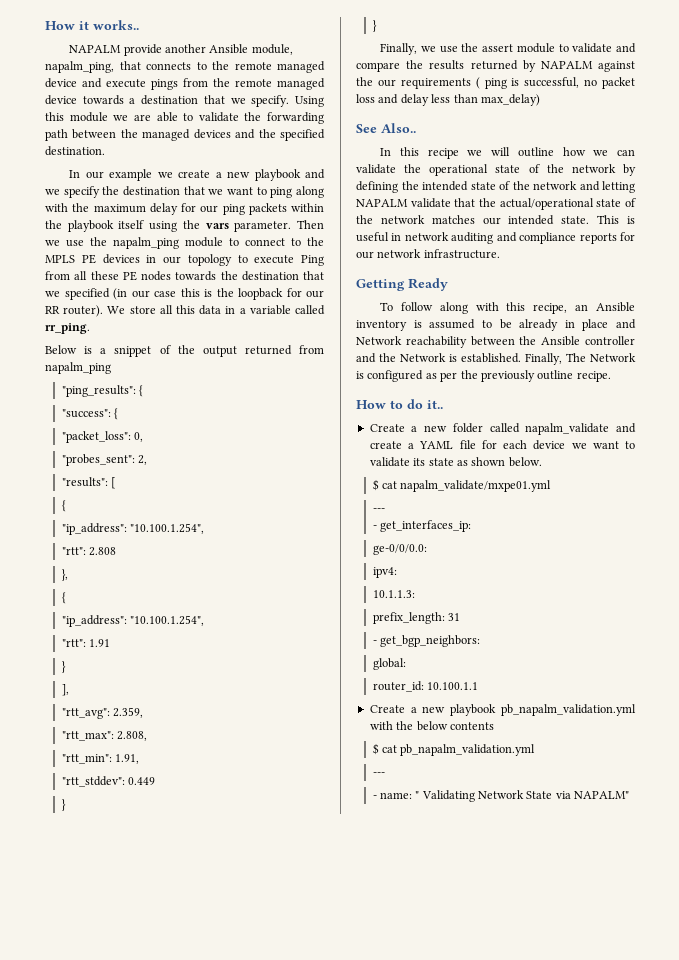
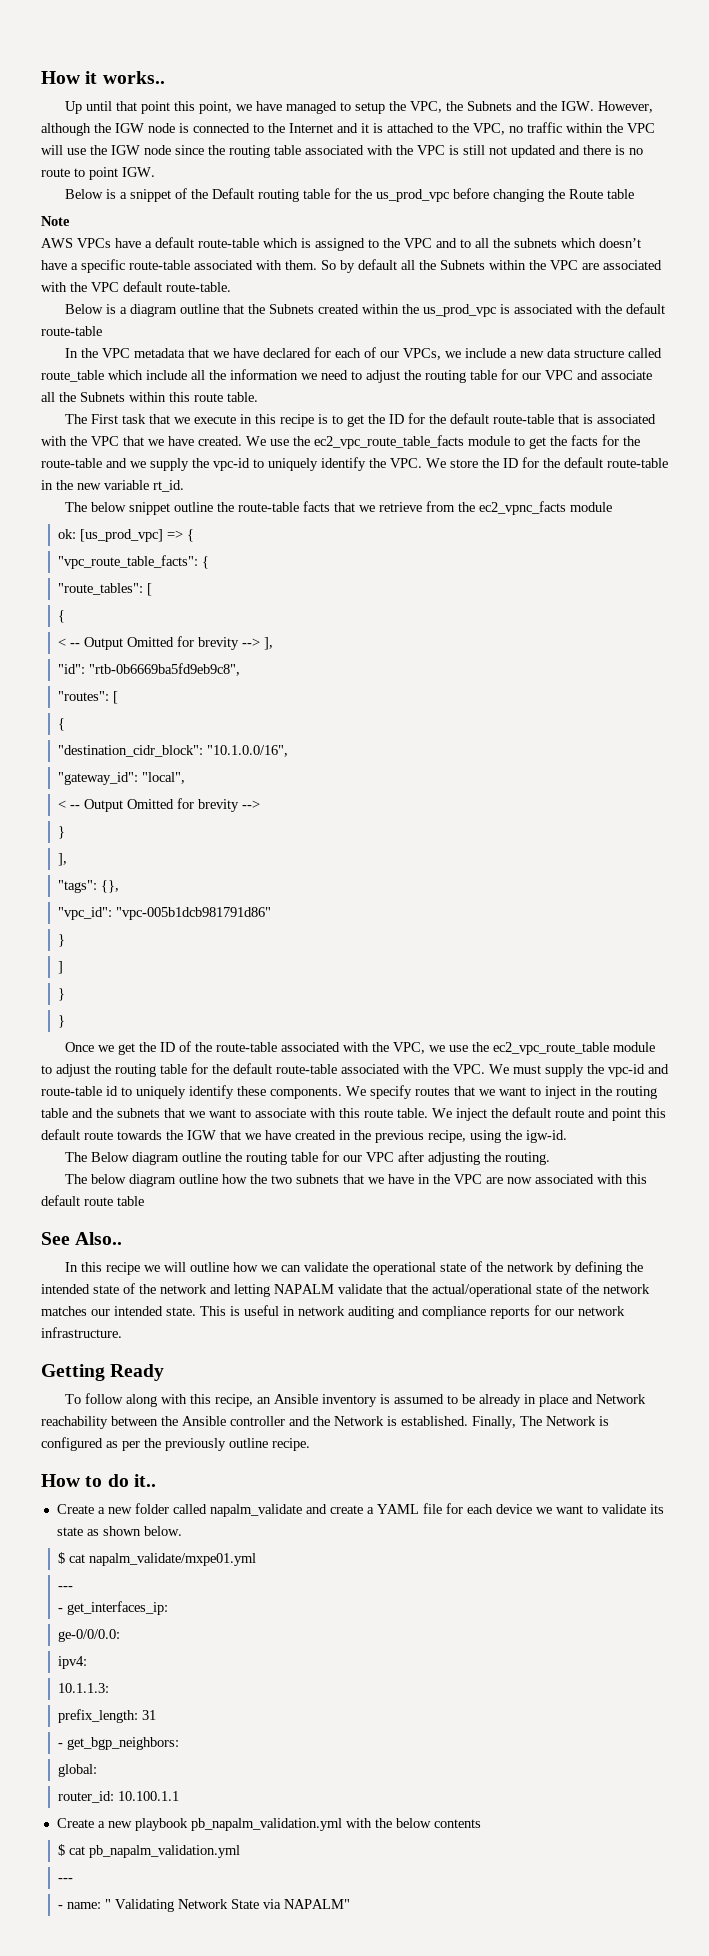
- NAPALM provide another Ansible module, napalm_ping, that connects to the remote managed device and execute pings from the remote managed device towards a destination that we specify. Using this module we are able to validate the forwarding path between the managed devices and the specified destination.
- In our example we create a new playbook and we specify the destination that we want to ping along with the maximum delay for our ping packets within the playbook itself using the vars parameter. Then we use the napalm_ping module to connect to the MPLS PE devices in our topology to execute Ping from all these PE nodes towards the destination that we specified (in our case this is the loopback for our RR router). We store all this data in a variable called rr_ping.
+ Up until that point this point, we have managed to setup the VPC, the Subnets and the IGW. However, although the IGW node is connected to the Internet and it is attached to the VPC, no traffic within the VPC will use the IGW node since the routing table associated with the VPC is still not updated and there is no route to point IGW.
- Below is a snippet of the output returned from napalm_ping
- "ping_results": {
- "success": {
- "packet_loss": 0,
- "probes_sent": 2,
- "results": [
+ Below is a snippet of the Default routing table for the us_prod_vpc before changing the Route table
+ Note
+ AWS VPCs have a default route-table which is assigned to the VPC and to all the subnets which doesn’t have a specific route-table associated with them. So by default all the Subnets within the VPC are associated with the VPC default route-table.
+ Below is a diagram outline that the Subnets created within the us_prod_vpc is associated with the default route-table
+ In the VPC metadata that we have declared for each of our VPCs, we include a new data structure called route_table which include all the information we need to adjust the routing table for our VPC and associate all the Subnets within this route table.
+ The First task that we execute in this recipe is to get the ID for the default route-table that is associated with the VPC that we have created. We use the ec2_vpc_route_table_facts module to get the facts for the route-table and we supply the vpc-id to uniquely identify the VPC. We store the ID for the default route-table in the new variable rt_id.
+ The below snippet outline the route-table facts that we retrieve from the ec2_vpnc_facts module
+ ok: [us_prod_vpc] => {
+ "vpc_route_table_facts": {
+ "route_tables": [
  {
- "ip_address": "10.100.1.254",
- "rtt": 2.808
- },
+ < -- Output Omitted for brevity --> ],
+ "id": "rtb-0b6669ba5fd9eb9c8",
+ "routes": [
  {
- "ip_address": "10.100.1.254",
- "rtt": 1.91
+ "destination_cidr_block": "10.1.0.0/16",
+ "gateway_id": "local",
+ < -- Output Omitted for brevity -->
  }
  ],
- "rtt_avg": 2.359,
- "rtt_max": 2.808,
- "rtt_min": 1.91,
- "rtt_stddev": 0.449
+ "tags": {},
+ "vpc_id": "vpc-005b1dcb981791d86"
+ }
+ ]
  }
  }
- Finally, we use the assert module to validate and compare the results returned by NAPALM against the our requirements ( ping is successful, no packet loss and delay less than max_delay)
+ Once we get the ID of the route-table associated with the VPC, we use the ec2_vpc_route_table module to adjust the routing table for the default route-table associated with the VPC. We must supply the vpc-id and route-table id to uniquely identify these components. We specify routes that we want to inject in the routing table and the subnets that we want to associate with this route table. We inject the default route and point this default route towards the IGW that we have created in the previous recipe, using the igw-id.
+ The Below diagram outline the routing table for our VPC after adjusting the routing.
+ The below diagram outline how the two subnets that we have in the VPC are now associated with this default route table

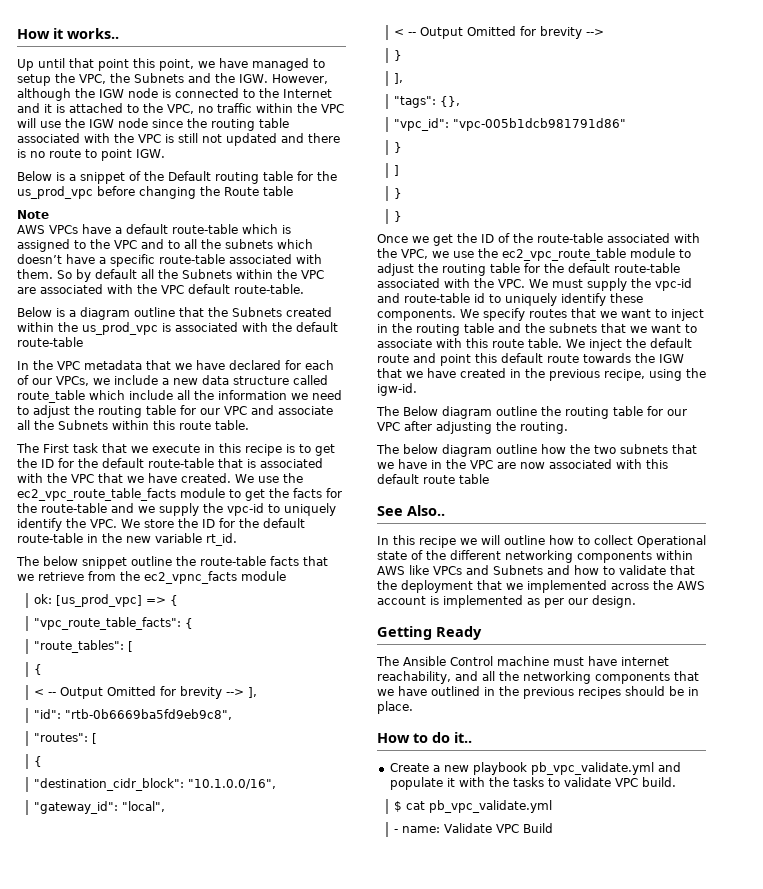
- In this recipe we will outline how we can validate the operational state of the network by defining the intended state of the network and letting NAPALM validate that the actual/operational state of the network matches our intended state. This is useful in network auditing and compliance reports for our network infrastructure.
+ In this recipe we will outline how to collect Operational state of the different networking components within AWS like VPCs and Subnets and how to validate that the deployment that we implemented across the AWS account is implemented as per our design.
  Getting Ready
- To follow along with this recipe, an Ansible inventory is assumed to be already in place and Network reachability between the Ansible controller and the Network is established. Finally, The Network is configured as per the previously outline recipe.
+ The Ansible Control machine must have internet reachability, and all the networking components that we have outlined in the previous recipes should be in place.
- Create a new folder called napalm_validate and create a YAML file for each device we want to validate its state as shown below.
- $ cat napalm_validate/mxpe01.yml
- ---
- - get_interfaces_ip:
- ge-0/0/0.0:
- ipv4:
- 10.1.1.3:
- prefix_length: 31
- - get_bgp_neighbors:
- global:
- router_id: 10.100.1.1
- Create a new playbook pb_napalm_validation.yml with the below contents
- $ cat pb_napalm_validation.yml
- ---
- - name: " Validating Network State via NAPALM"
+ Create a new playbook pb_vpc_validate.yml and populate it with the tasks to validate VPC build.
+ $ cat pb_vpc_validate.yml
+ - name: Validate VPC Build

